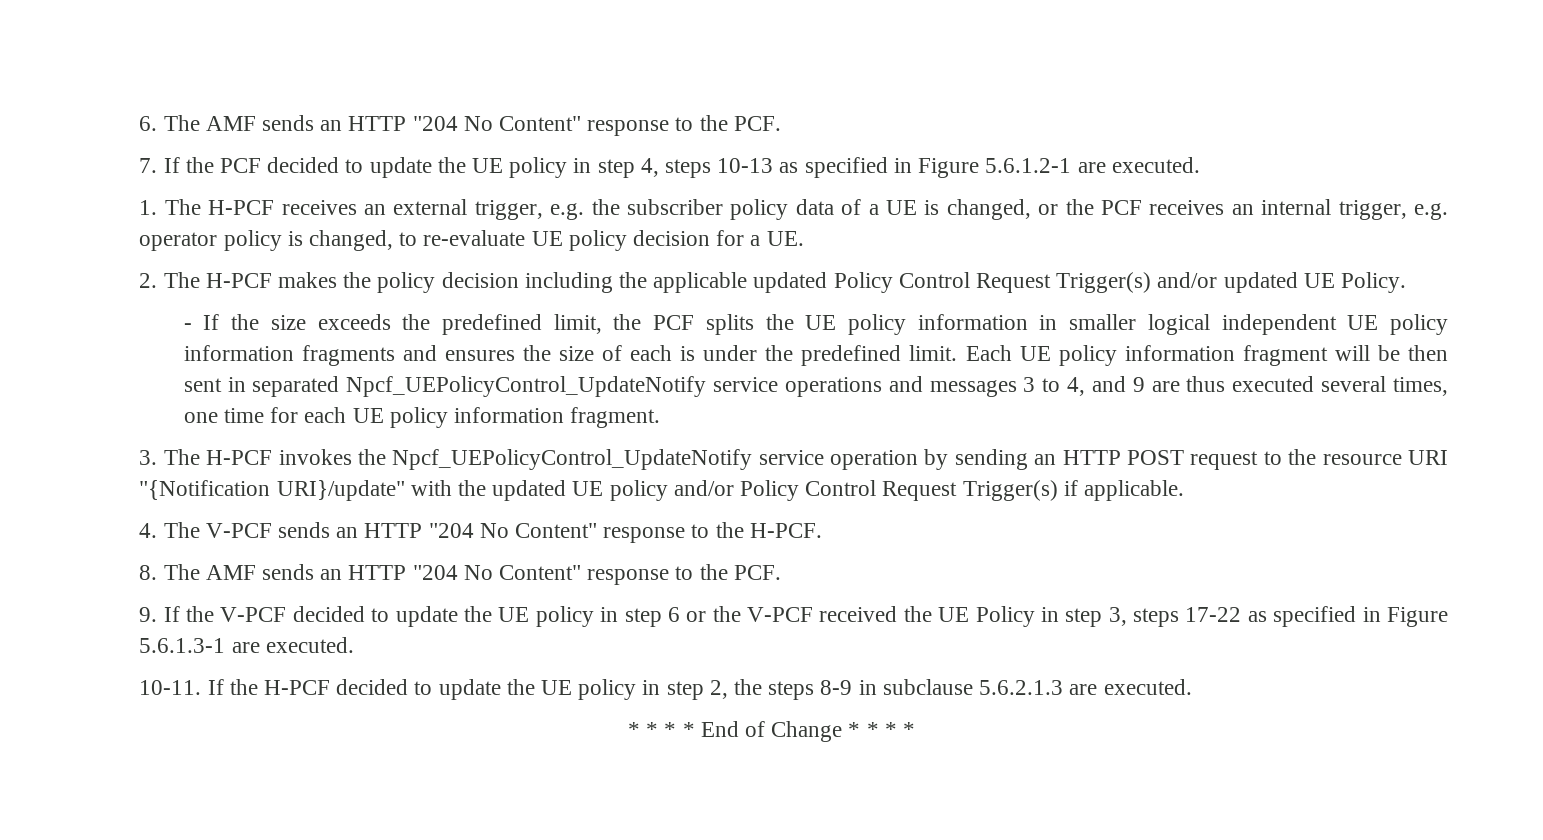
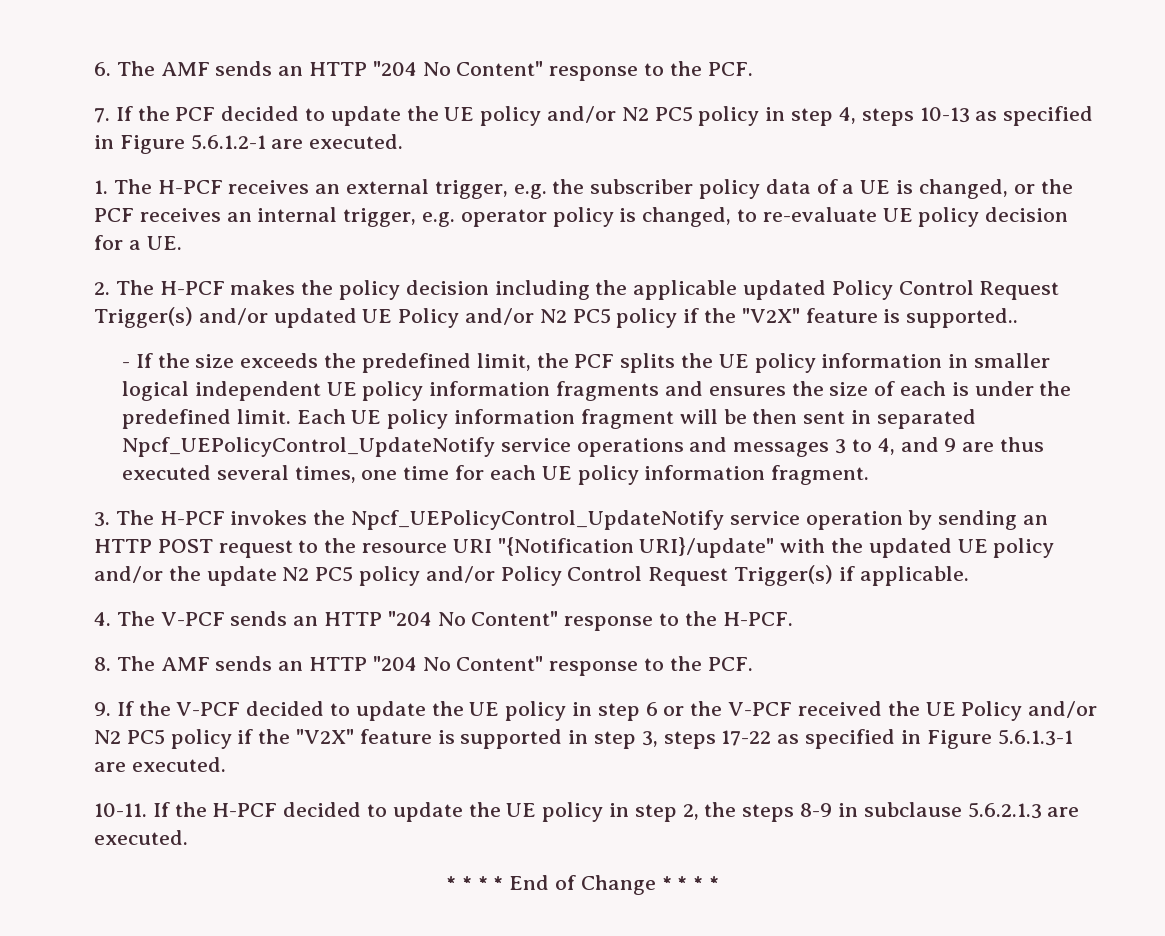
- 7. If the PCF decided to update the UE policy in step 4, steps 10-13 as specified in Figure 5.6.1.2-1 are executed.
+ 7. If the PCF decided to update the UE policy and/or N2 PC5 policy in step 4, steps 10-13 as specified in Figure 5.6.1.2-1 are executed.
- 2. The H-PCF makes the policy decision including the applicable updated Policy Control Request Trigger(s) and/or updated UE Policy.
+ 2. The H-PCF makes the policy decision including the applicable updated Policy Control Request Trigger(s) and/or updated UE Policy and/or N2 PC5 policy if the "V2X" feature is supported..
- 3. The H-PCF invokes the Npcf_UEPolicyControl_UpdateNotify service operation by sending an HTTP POST request to the resource URI "{Notification URI}/update" with the updated UE policy and/or Policy Control Request Trigger(s) if applicable.
+ 3. The H-PCF invokes the Npcf_UEPolicyControl_UpdateNotify service operation by sending an HTTP POST request to the resource URI "{Notification URI}/update" with the updated UE policy and/or the update N2 PC5 policy and/or Policy Control Request Trigger(s) if applicable.
- 9. If the V-PCF decided to update the UE policy in step 6 or the V-PCF received the UE Policy in step 3, steps 17-22 as specified in Figure 5.6.1.3-1 are executed.
+ 9. If the V-PCF decided to update the UE policy in step 6 or the V-PCF received the UE Policy and/or N2 PC5 policy if the "V2X" feature is supported in step 3, steps 17-22 as specified in Figure 5.6.1.3-1 are executed.

